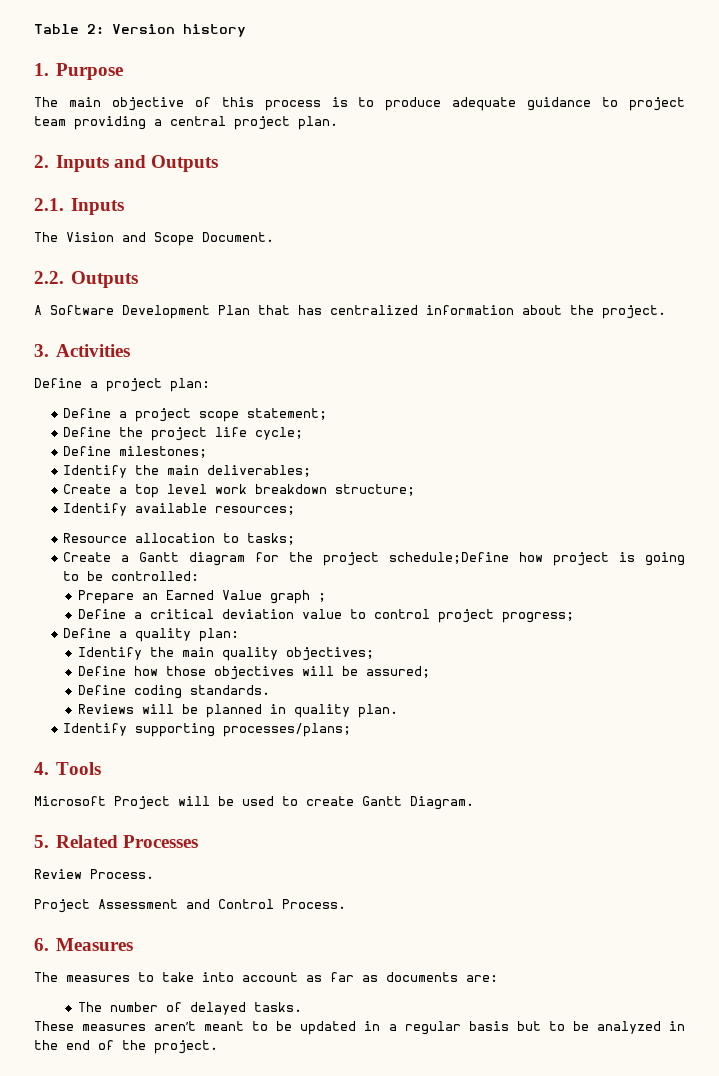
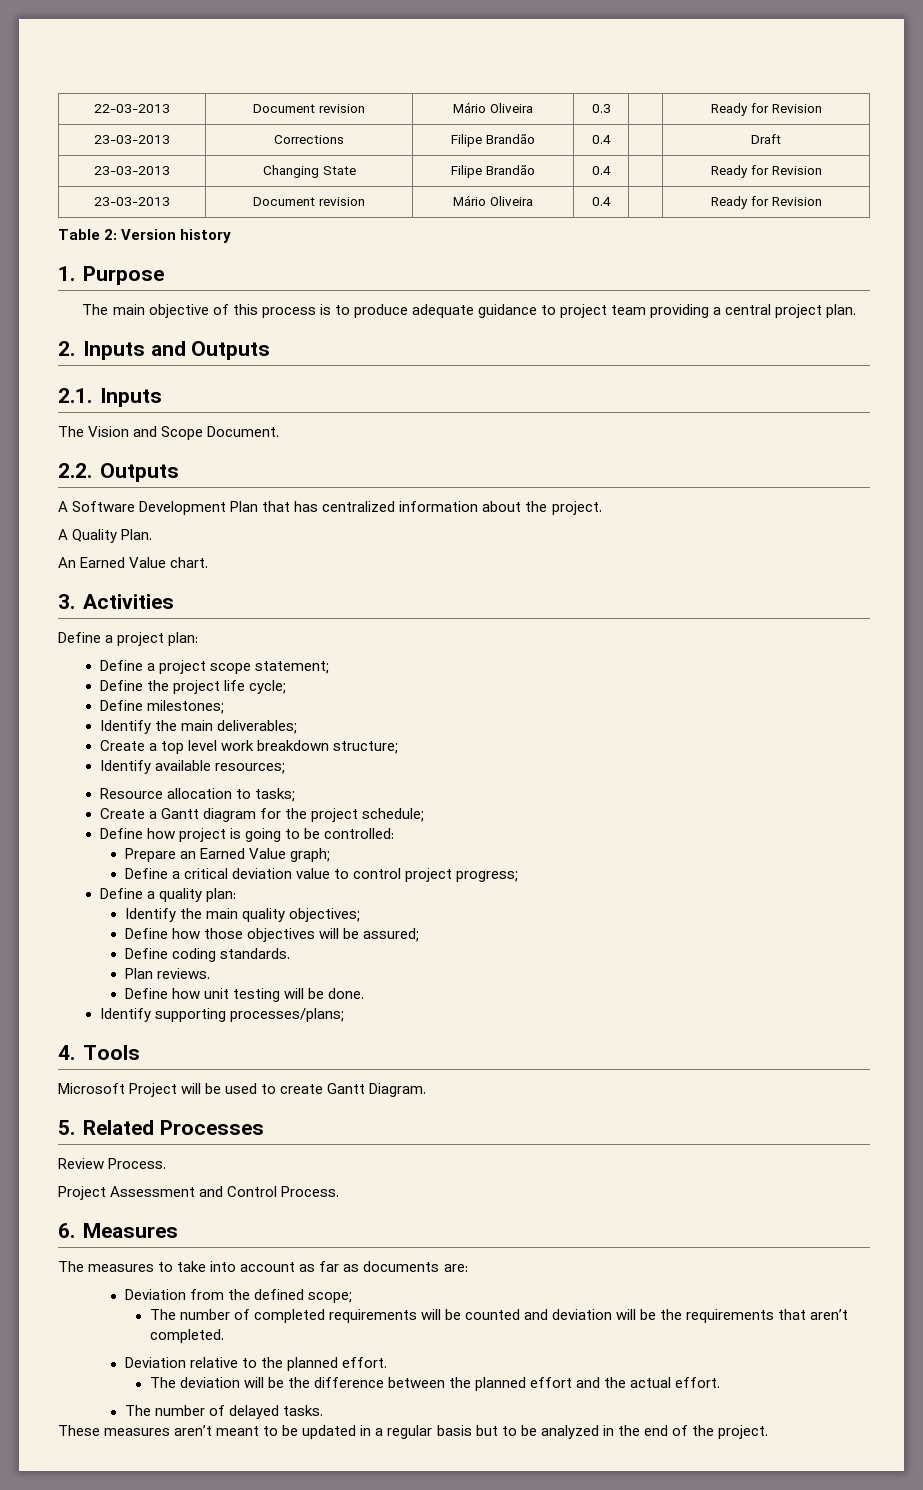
+ 22-03-2013 | Document revision | Mário Oliveira | 0.3 | | Ready for Revision
+ 23-03-2013 | Corrections | Filipe Brandão | 0.4 | | Draft
+ 23-03-2013 | Changing State | Filipe Brandão | 0.4 | | Ready for Revision
+ 23-03-2013 | Document revision | Mário Oliveira | 0.4 | | Ready for Revision
+ A Quality Plan.
+ An Earned Value chart.
- Create a Gantt diagram for the project schedule;Define how project is going to be controlled:
+ Create a Gantt diagram for the project schedule;
+ Define how project is going to be controlled:
- Prepare an Earned Value graph ;
+ Prepare an Earned Value graph;
- Reviews will be planned in quality plan.
+ Plan reviews.
+ Define how unit testing will be done.
+ Deviation from the defined scope;
+ The number of completed requirements will be counted and deviation will be the requirements that aren’t completed.
+ Deviation relative to the planned effort.
+ The deviation will be the difference between the planned effort and the actual effort.

